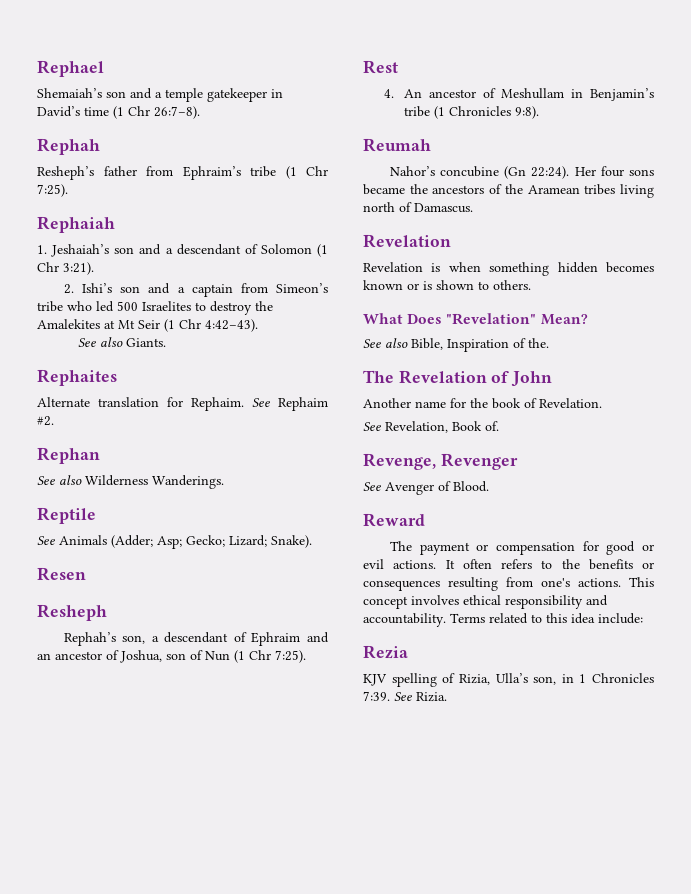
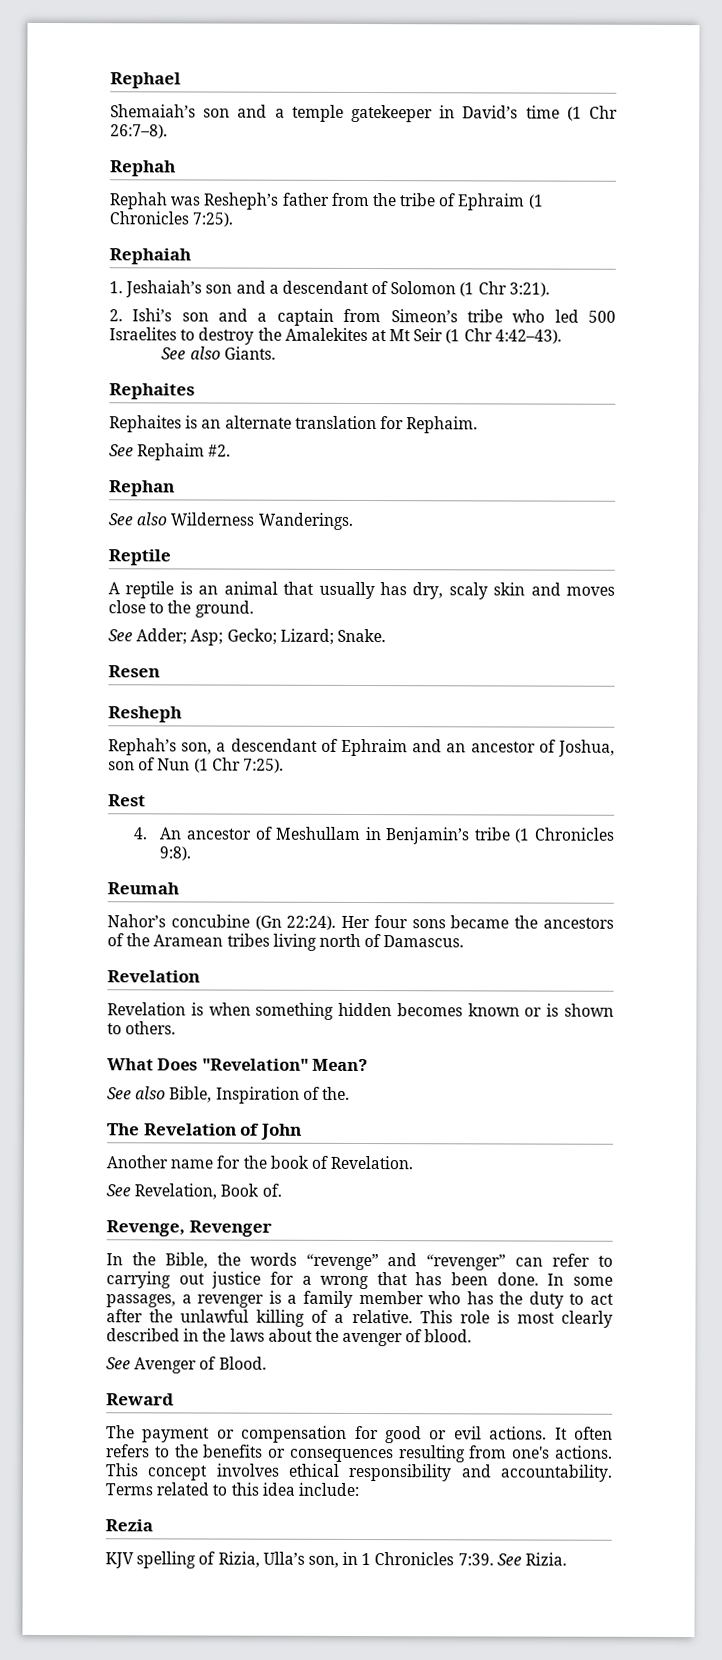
- Resheph’s father from Ephraim’s tribe (1 Chr 7:25).
+ Rephah was Resheph’s father from the tribe of Ephraim (1 Chronicles 7:25).
- Alternate translation for Rephaim. See Rephaim #2.
+ Rephaites is an alternate translation for Rephaim.
+ See Rephaim #2.
- See Animals (Adder; Asp; Gecko; Lizard; Snake).
+ A reptile is an animal that usually has dry, scaly skin and moves close to the ground.
+ See Adder; Asp; Gecko; Lizard; Snake.
+ In the Bible, the words “revenge” and “revenger” can refer to carrying out justice for a wrong that has been done. In some passages, a revenger is a family member who has the duty to act after the unlawful killing of a relative. This role is most clearly described in the laws about the avenger of blood.

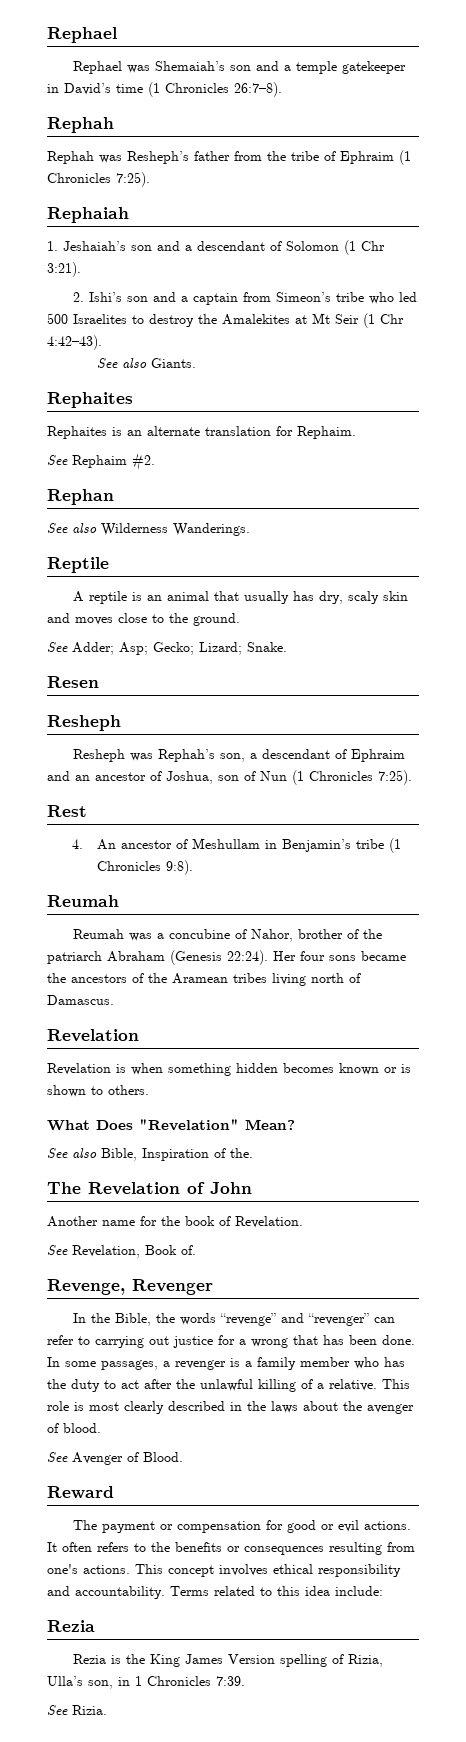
- Shemaiah’s son and a temple gatekeeper in David’s time (1 Chr 26:7–8).
+ Rephael was Shemaiah’s son and a temple gatekeeper in David’s time (1 Chronicles 26:7–8).
- Rephah’s son, a descendant of Ephraim and an ancestor of Joshua, son of Nun (1 Chr 7:25).
+ Resheph was Rephah’s son, a descendant of Ephraim and an ancestor of Joshua, son of Nun (1 Chronicles 7:25).
- Nahor’s concubine (Gn 22:24).
+ Reumah was a concubine of Nahor, brother of the patriarch Abraham (Genesis 22:24).
- KJV spelling of Rizia, Ulla’s son, in 1 Chronicles 7:39. See Rizia.
+ Rezia is the King James Version spelling of Rizia, Ulla’s son, in 1 Chronicles 7:39.
+ See Rizia.

